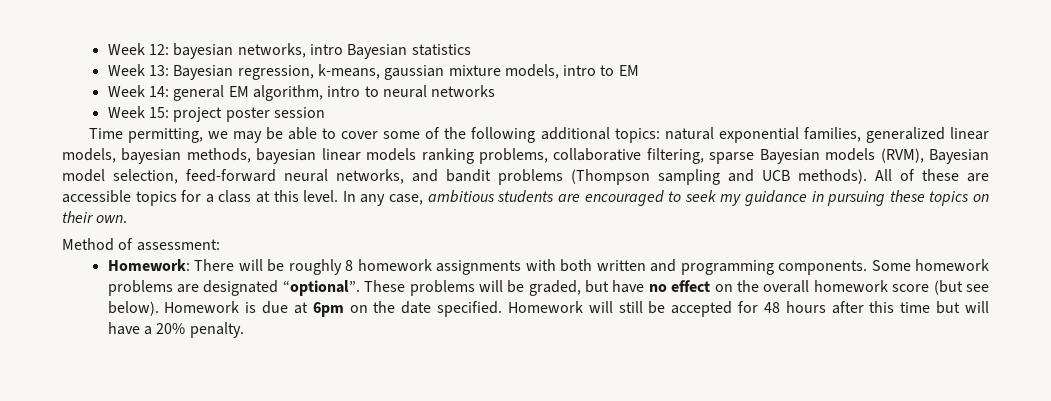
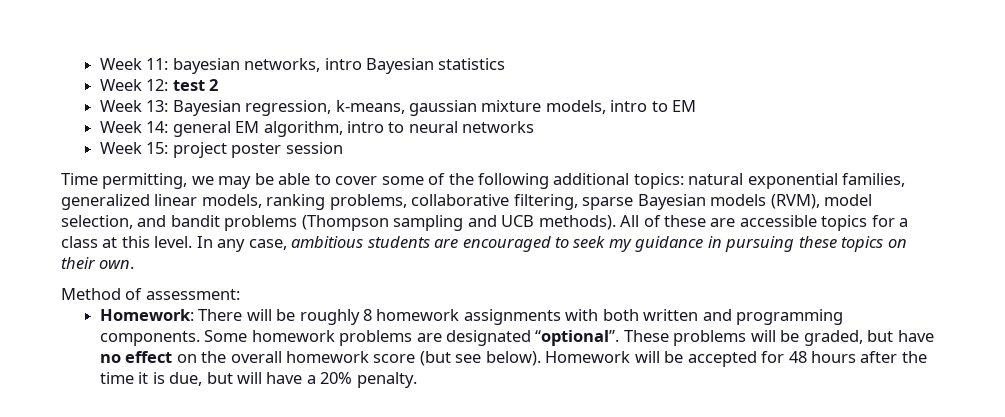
- Week 12: bayesian networks, intro Bayesian statistics
+ Week 11: bayesian networks, intro Bayesian statistics
+ Week 12: test 2
- Time permitting, we may be able to cover some of the following additional topics: natural exponential families, generalized linear models, bayesian methods, bayesian linear models ranking problems, collaborative filtering, sparse Bayesian models (RVM), Bayesian model selection, feed-forward neural networks, and bandit problems (Thompson sampling and UCB methods).
+ Time permitting, we may be able to cover some of the following additional topics: natural exponential families, generalized linear models, ranking problems, collaborative filtering, sparse Bayesian models (RVM), model selection, and bandit problems (Thompson sampling and UCB methods).
- Homework is due at 6pm on the date specified. Homework will still be accepted for 48 hours after this time but will have a 20% penalty.
+ Homework will be accepted for 48 hours after the time it is due, but will have a 20% penalty.

